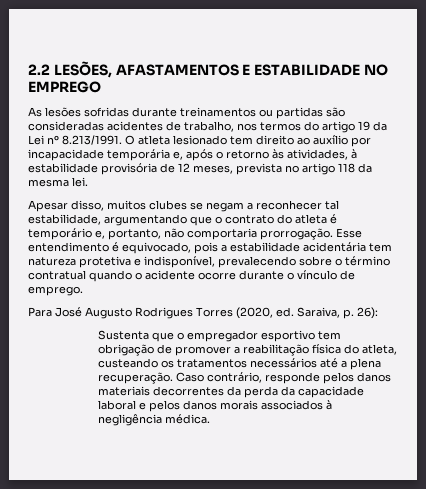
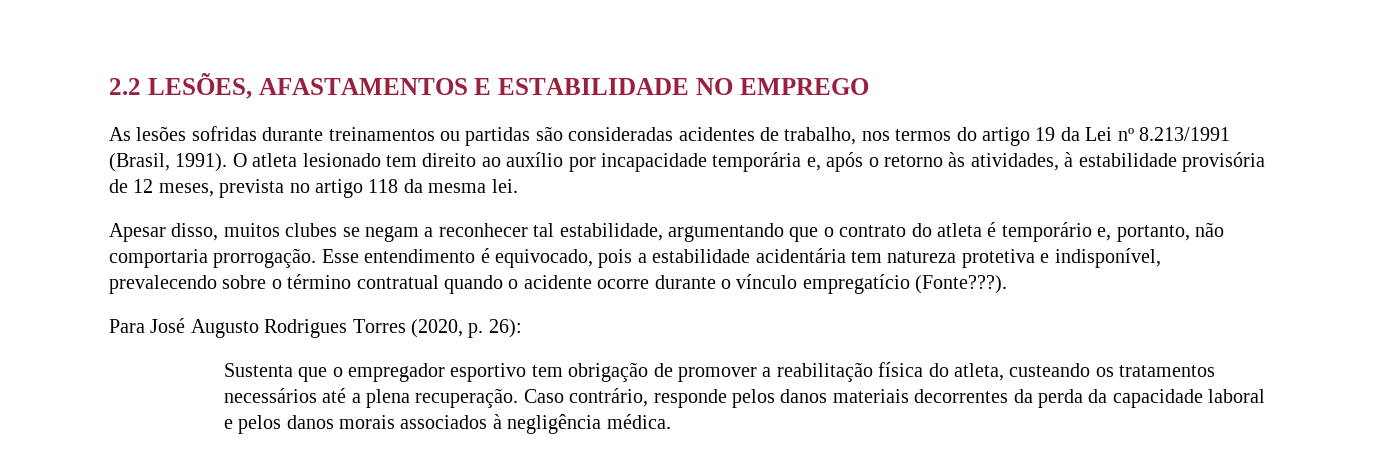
- As lesões sofridas durante treinamentos ou partidas são consideradas acidentes de trabalho, nos termos do artigo 19 da Lei nº 8.213/1991. O atleta lesionado tem direito ao auxílio por incapacidade temporária e, após o retorno às atividades, à estabilidade provisória de 12 meses, prevista no artigo 118 da mesma lei.
+ As lesões sofridas durante treinamentos ou partidas são consideradas acidentes de trabalho, nos termos do artigo 19 da Lei nº 8.213/1991 (Brasil, 1991). O atleta lesionado tem direito ao auxílio por incapacidade temporária e, após o retorno às atividades, à estabilidade provisória de 12 meses, prevista no artigo 118 da mesma lei.
- Esse entendimento é equivocado, pois a estabilidade acidentária tem natureza protetiva e indisponível, prevalecendo sobre o término contratual quando o acidente ocorre durante o vínculo de emprego.
+ Esse entendimento é equivocado, pois a estabilidade acidentária tem natureza protetiva e indisponível, prevalecendo sobre o término contratual quando o acidente ocorre durante o vínculo empregatício (Fonte???).
- Para José Augusto Rodrigues Torres (2020, ed. Saraiva, p. 26):
+ Para José Augusto Rodrigues Torres (2020, p. 26):

